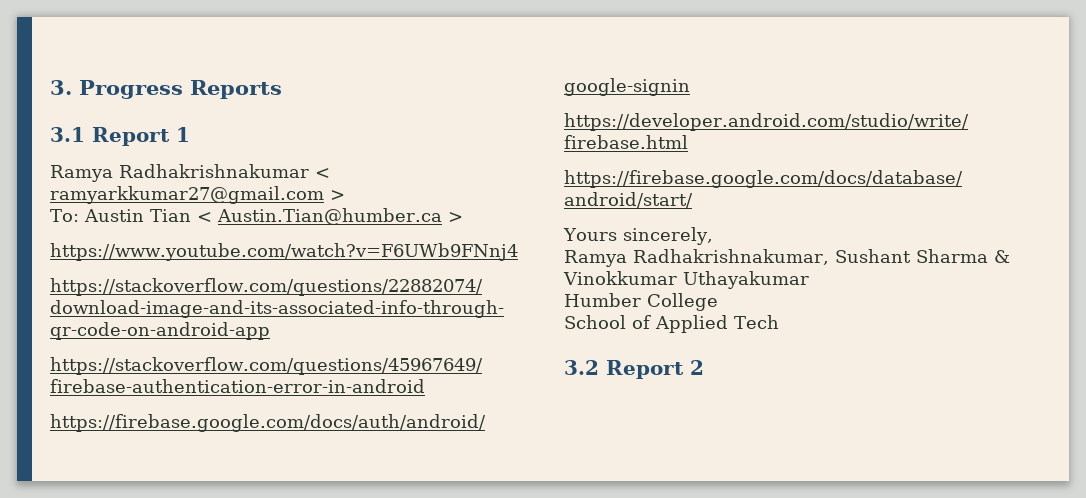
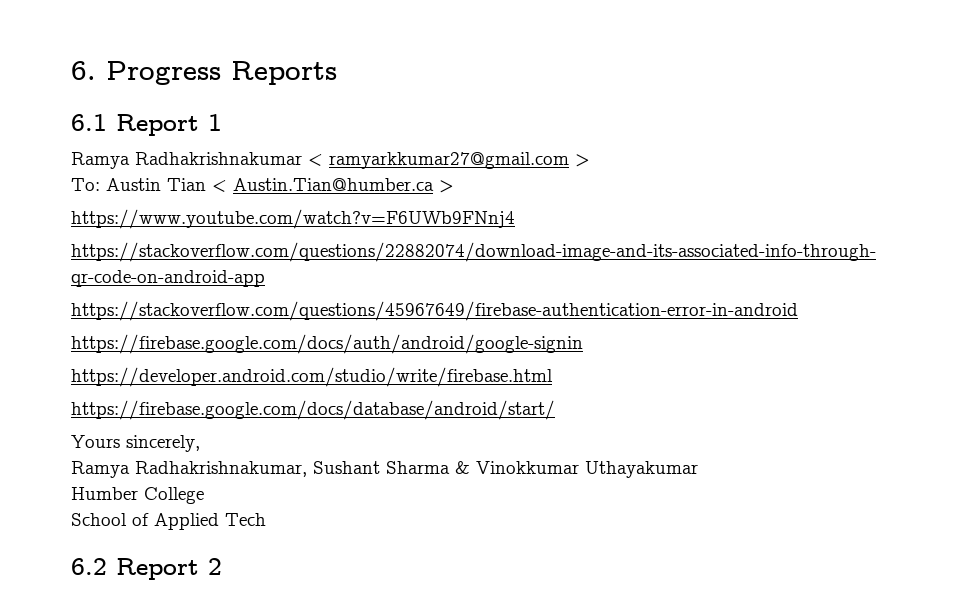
- 3. Progress Reports
+ 6. Progress Reports
- 3.1 Report 1
+ 6.1 Report 1
- 3.2 Report 2
+ 6.2 Report 2

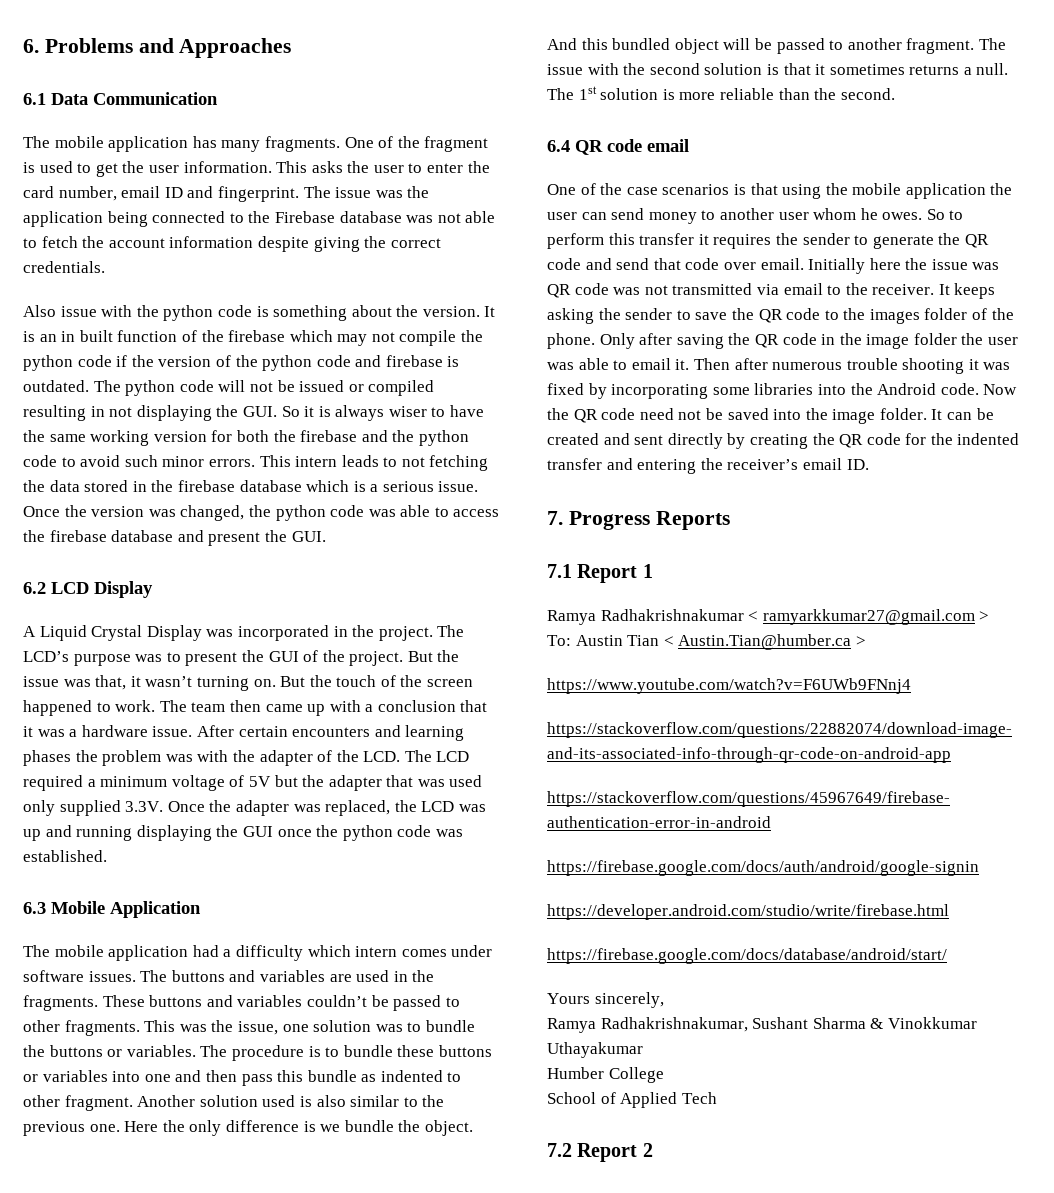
- 6. Progress Reports
+ 6. Problems and Approaches
+ 6.1 Data Communication
+ The mobile application has many fragments. One of the fragment is used to get the user information. This asks the user to enter the card number, email ID and fingerprint. The issue was the application being connected to the Firebase database was not able to fetch the account information despite giving the correct credentials.
+ Also issue with the python code is something about the version. It is an in built function of the firebase which may not compile the python code if the version of the python code and firebase is outdated. The python code will not be issued or compiled resulting in not displaying the GUI. So it is always wiser to have the same working version for both the firebase and the python code to avoid such minor errors. This intern leads to not fetching the data stored in the firebase database which is a serious issue. Once the version was changed, the python code was able to access the firebase database and present the GUI.
+ 6.2 LCD Display
+ A Liquid Crystal Display was incorporated in the project. The LCD’s purpose was to present the GUI of the project. But the issue was that, it wasn’t turning on. But the touch of the screen happened to work. The team then came up with a conclusion that it was a hardware issue. After certain encounters and learning phases the problem was with the adapter of the LCD. The LCD required a minimum voltage of 5V but the adapter that was used only supplied 3.3V. Once the adapter was replaced, the LCD was up and running displaying the GUI once the python code was established.
+ 6.3 Mobile Application
+ The mobile application had a difficulty which intern comes under software issues. The buttons and variables are used in the fragments. These buttons and variables couldn’t be passed to other fragments. This was the issue, one solution was to bundle the buttons or variables. The procedure is to bundle these buttons or variables into one and then pass this bundle as indented to other fragment. Another solution used is also similar to the previous one. Here the only difference is we bundle the object. And this bundled object will be passed to another fragment. The issue with the second solution is that it sometimes returns a null. The 1st solution is more reliable than the second.
+ 6.4 QR code email
+ One of the case scenarios is that using the mobile application the user can send money to another user whom he owes. So to perform this transfer it requires the sender to generate the QR code and send that code over email. Initially here the issue was QR code was not transmitted via email to the receiver. It keeps asking the sender to save the QR code to the images folder of the phone. Only after saving the QR code in the image folder the user was able to email it. Then after numerous trouble shooting it was fixed by incorporating some libraries into the Android code. Now the QR code need not be saved into the image folder. It can be created and sent directly by creating the QR code for the indented transfer and entering the receiver’s email ID.
+ 7. Progress Reports
- 6.1 Report 1
+ 7.1 Report 1
- 6.2 Report 2
+ 7.2 Report 2

